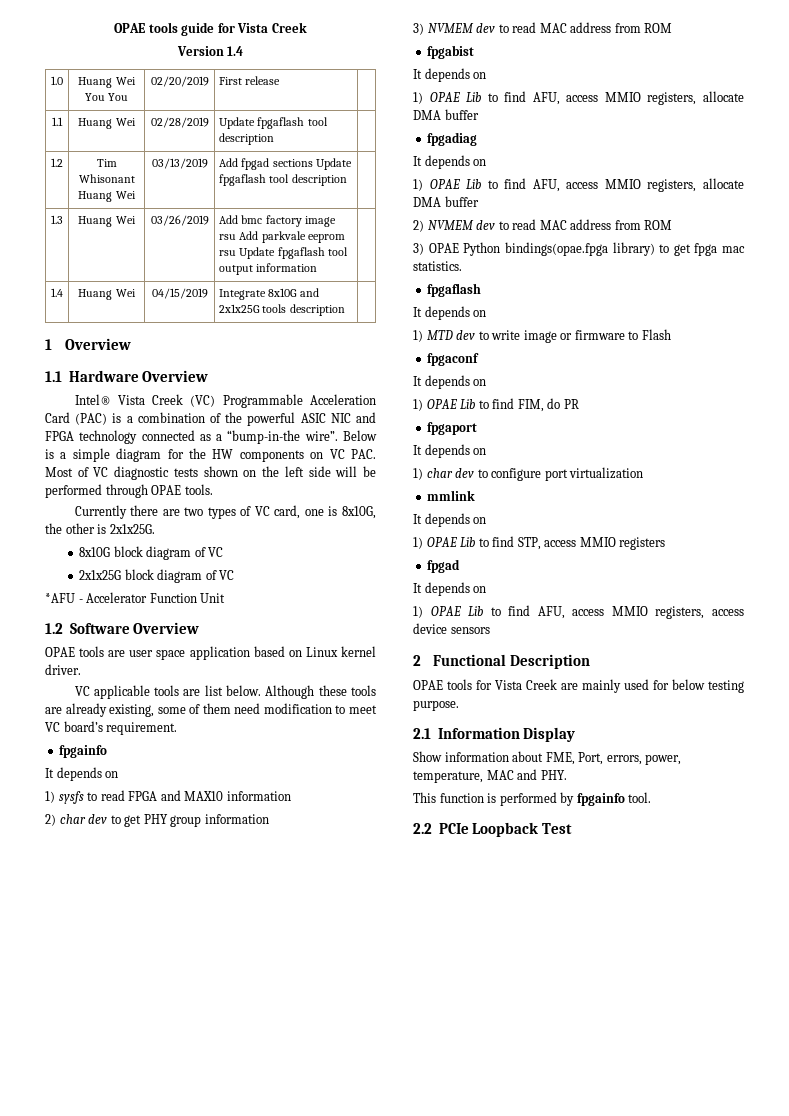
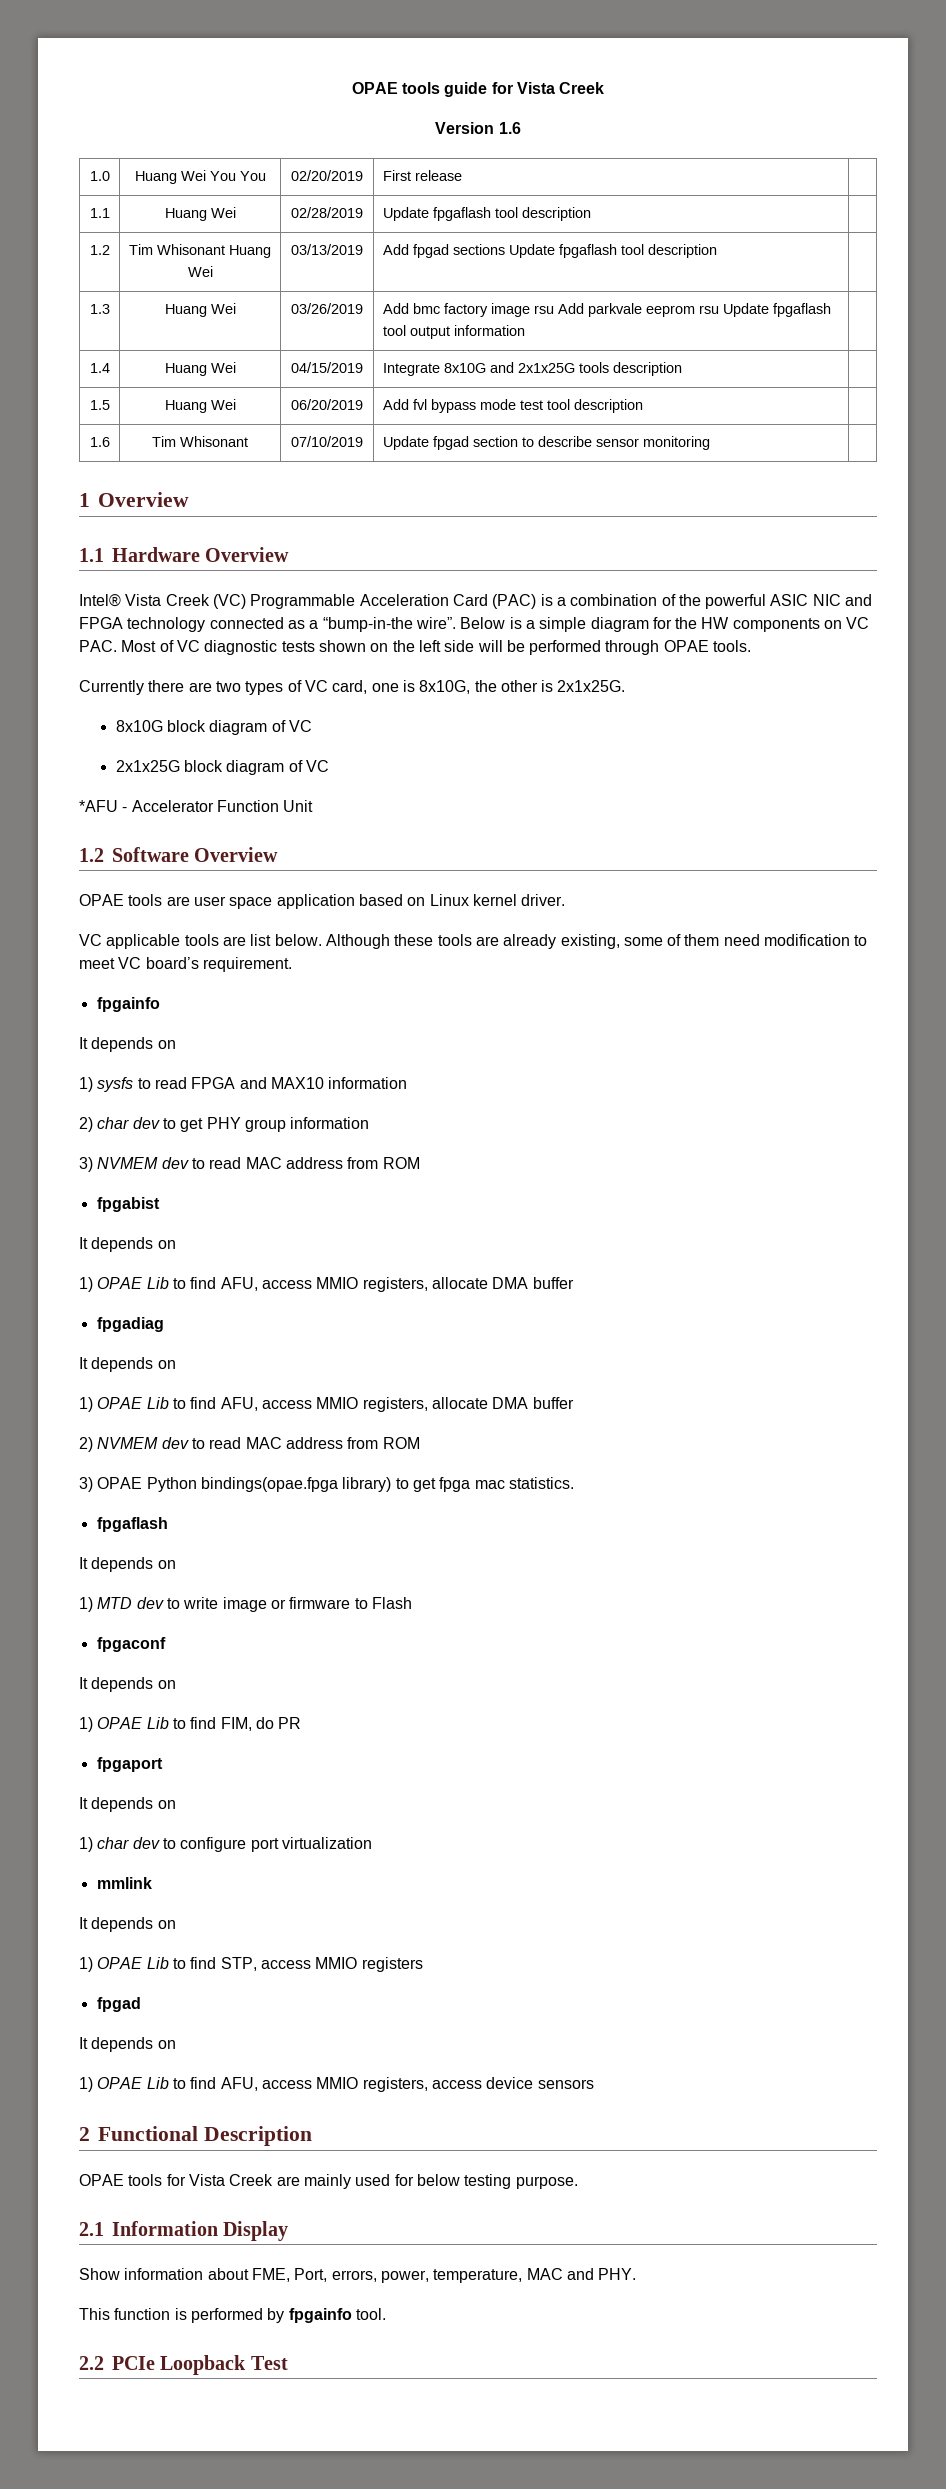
- Version 1.4
+ Version 1.6
+ 1.5 | Huang Wei | 06/20/2019 | Add fvl bypass mode test tool description |
+ 1.6 | Tim Whisonant | 07/10/2019 | Update fpgad section to describe sensor monitoring |

